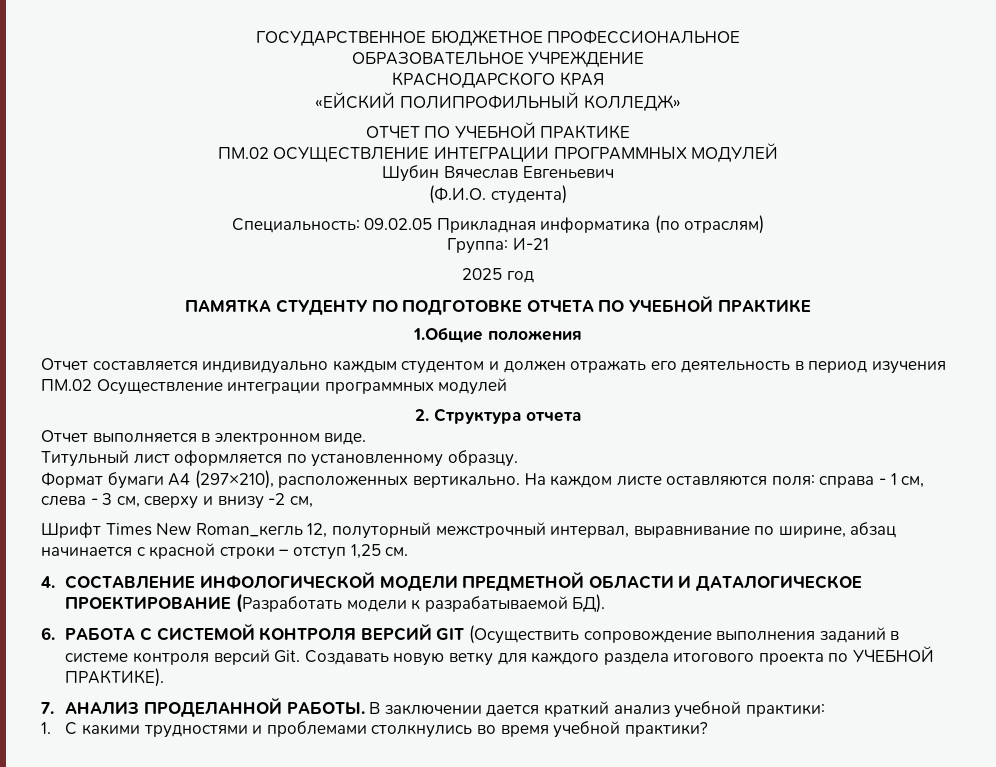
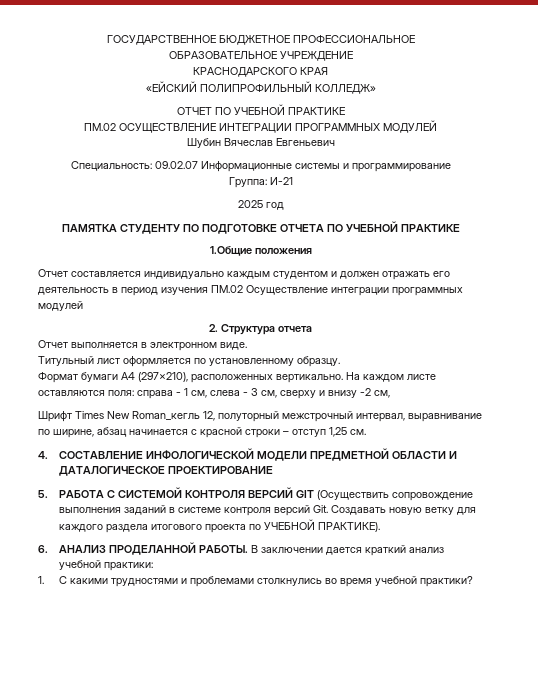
- (Ф.И.О. студента)
- Специальность: 09.02.05 Прикладная информатика (по отраслям)
+ Специальность: 09.02.07 Информационные системы и программирование
- 4. СОСТАВЛЕНИЕ ИНФОЛОГИЧЕСКОЙ МОДЕЛИ ПРЕДМЕТНОЙ ОБЛАСТИ И ДАТАЛОГИЧЕСКОЕ ПРОЕКТИРОВАНИЕ (Разработать модели к разрабатываемой БД).
- 6. РАБОТА С СИСТЕМОЙ КОНТРОЛЯ ВЕРСИЙ GIT (Осуществить сопровождение выполнения заданий в системе контроля версий Git. Создавать новую ветку для каждого раздела итогового проекта по УЧЕБНОЙ ПРАКТИКЕ).
+ 4. СОСТАВЛЕНИЕ ИНФОЛОГИЧЕСКОЙ МОДЕЛИ ПРЕДМЕТНОЙ ОБЛАСТИ И ДАТАЛОГИЧЕСКОЕ ПРОЕКТИРОВАНИЕ
+ 5. РАБОТА С СИСТЕМОЙ КОНТРОЛЯ ВЕРСИЙ GIT (Осуществить сопровождение выполнения заданий в системе контроля версий Git. Создавать новую ветку для каждого раздела итогового проекта по УЧЕБНОЙ ПРАКТИКЕ).
- 7. АНАЛИЗ ПРОДЕЛАННОЙ РАБОТЫ.
+ 6. АНАЛИЗ ПРОДЕЛАННОЙ РАБОТЫ.

